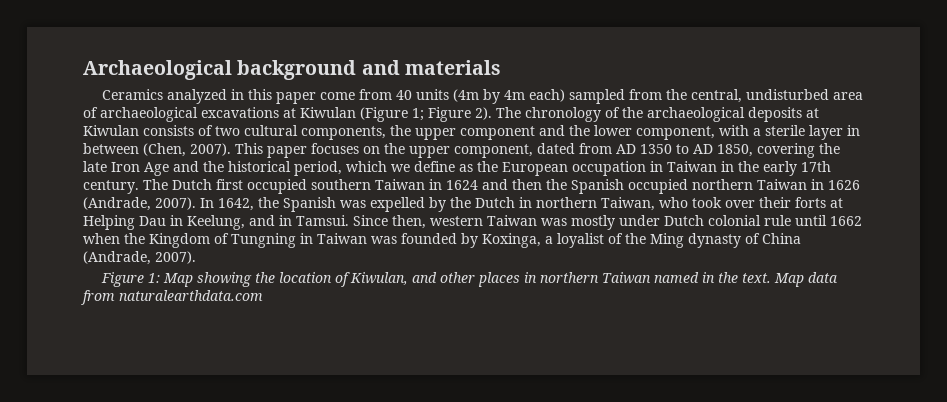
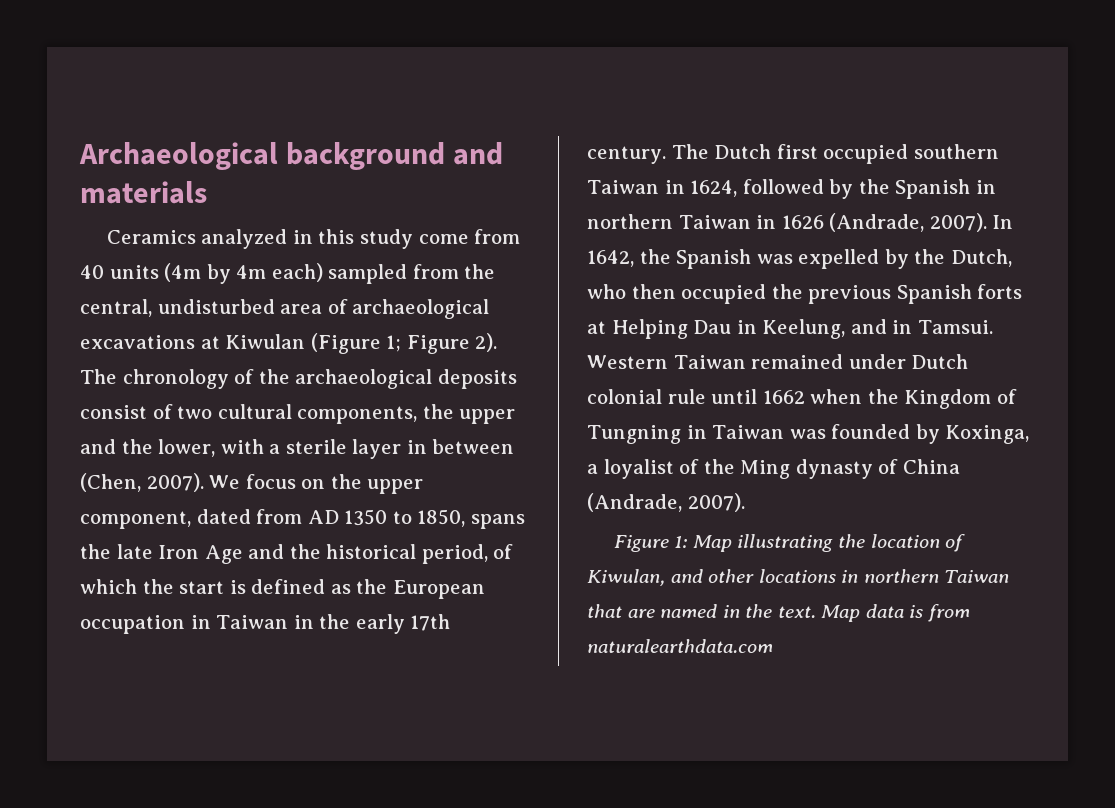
- Ceramics analyzed in this paper come from 40 units (4m by 4m each) sampled from the central, undisturbed area of archaeological excavations at Kiwulan (Figure 1; Figure 2).
+ Ceramics analyzed in this study come from 40 units (4m by 4m each) sampled from the central, undisturbed area of archaeological excavations at Kiwulan (Figure 1; Figure 2).
- The chronology of the archaeological deposits at Kiwulan consists of two cultural components, the upper component and the lower component, with a sterile layer in between (Chen, 2007).
+ The chronology of the archaeological deposits consist of two cultural components, the upper and the lower, with a sterile layer in between (Chen, 2007).
- This paper focuses on the upper component, dated from AD 1350 to AD 1850, covering the late Iron Age and the historical period, which we define as the European occupation in Taiwan in the early 17th century.
+ We focus on the upper component, dated from AD 1350 to 1850, spans the late Iron Age and the historical period, of which the start is defined as the European occupation in Taiwan in the early 17th century.
- The Dutch first occupied southern Taiwan in 1624 and then the Spanish occupied northern Taiwan in 1626 (Andrade, 2007).
+ The Dutch first occupied southern Taiwan in 1624, followed by the Spanish in northern Taiwan in 1626 (Andrade, 2007).
- In 1642, the Spanish was expelled by the Dutch in northern Taiwan, who took over their forts at Helping Dau in Keelung, and in Tamsui.
+ In 1642, the Spanish was expelled by the Dutch, who then occupied the previous Spanish forts at Helping Dau in Keelung, and in Tamsui.
- Since then, western Taiwan was mostly under Dutch colonial rule until 1662 when the Kingdom of Tungning in Taiwan was founded by Koxinga, a loyalist of the Ming dynasty of China (Andrade, 2007).
+ Western Taiwan remained under Dutch colonial rule until 1662 when the Kingdom of Tungning in Taiwan was founded by Koxinga, a loyalist of the Ming dynasty of China (Andrade, 2007).
- Figure 1: Map showing the location of Kiwulan, and other places in northern Taiwan named in the text.
+ Figure 1: Map illustrating the location of Kiwulan, and other locations in northern Taiwan that are named in the text.
- Map data from naturalearthdata.com
+ Map data is from naturalearthdata.com

